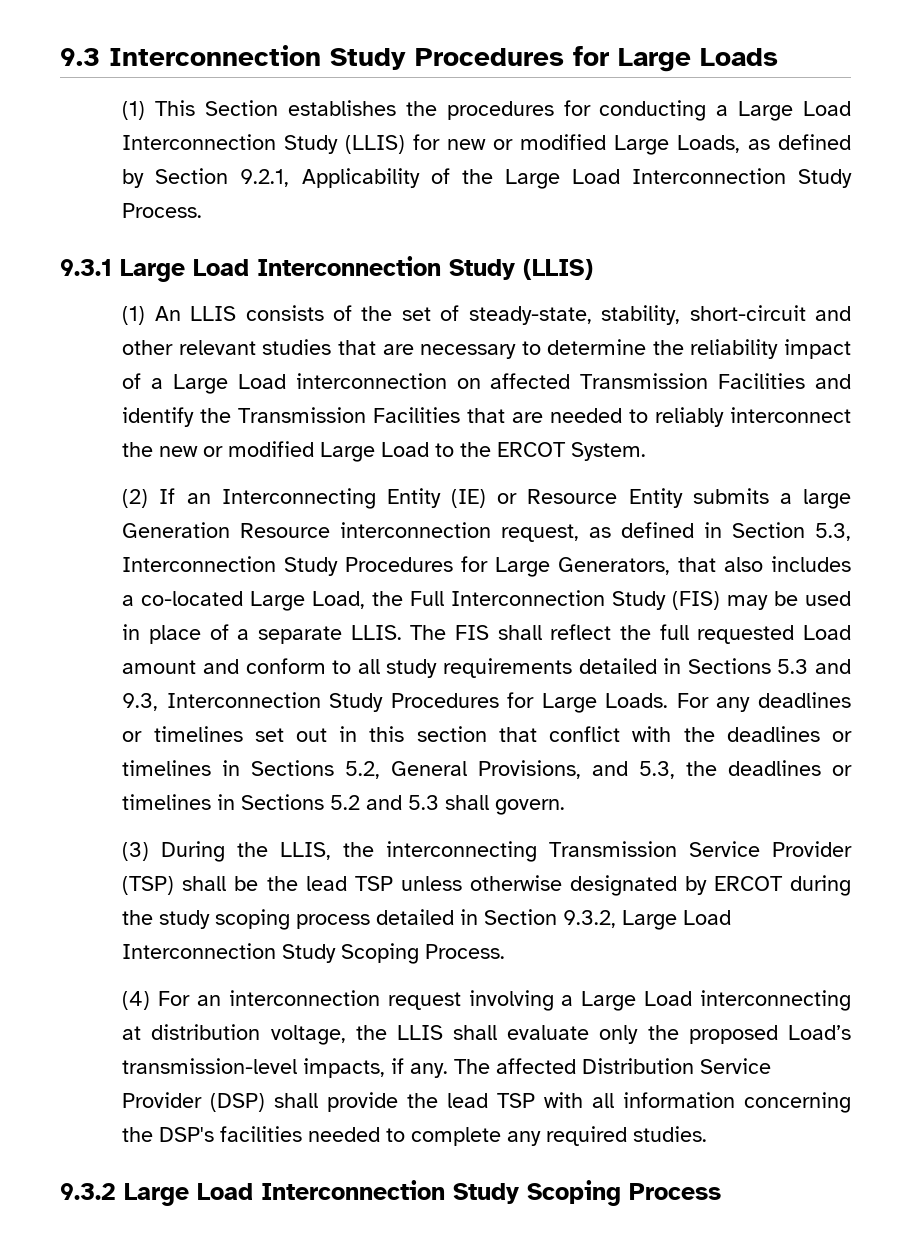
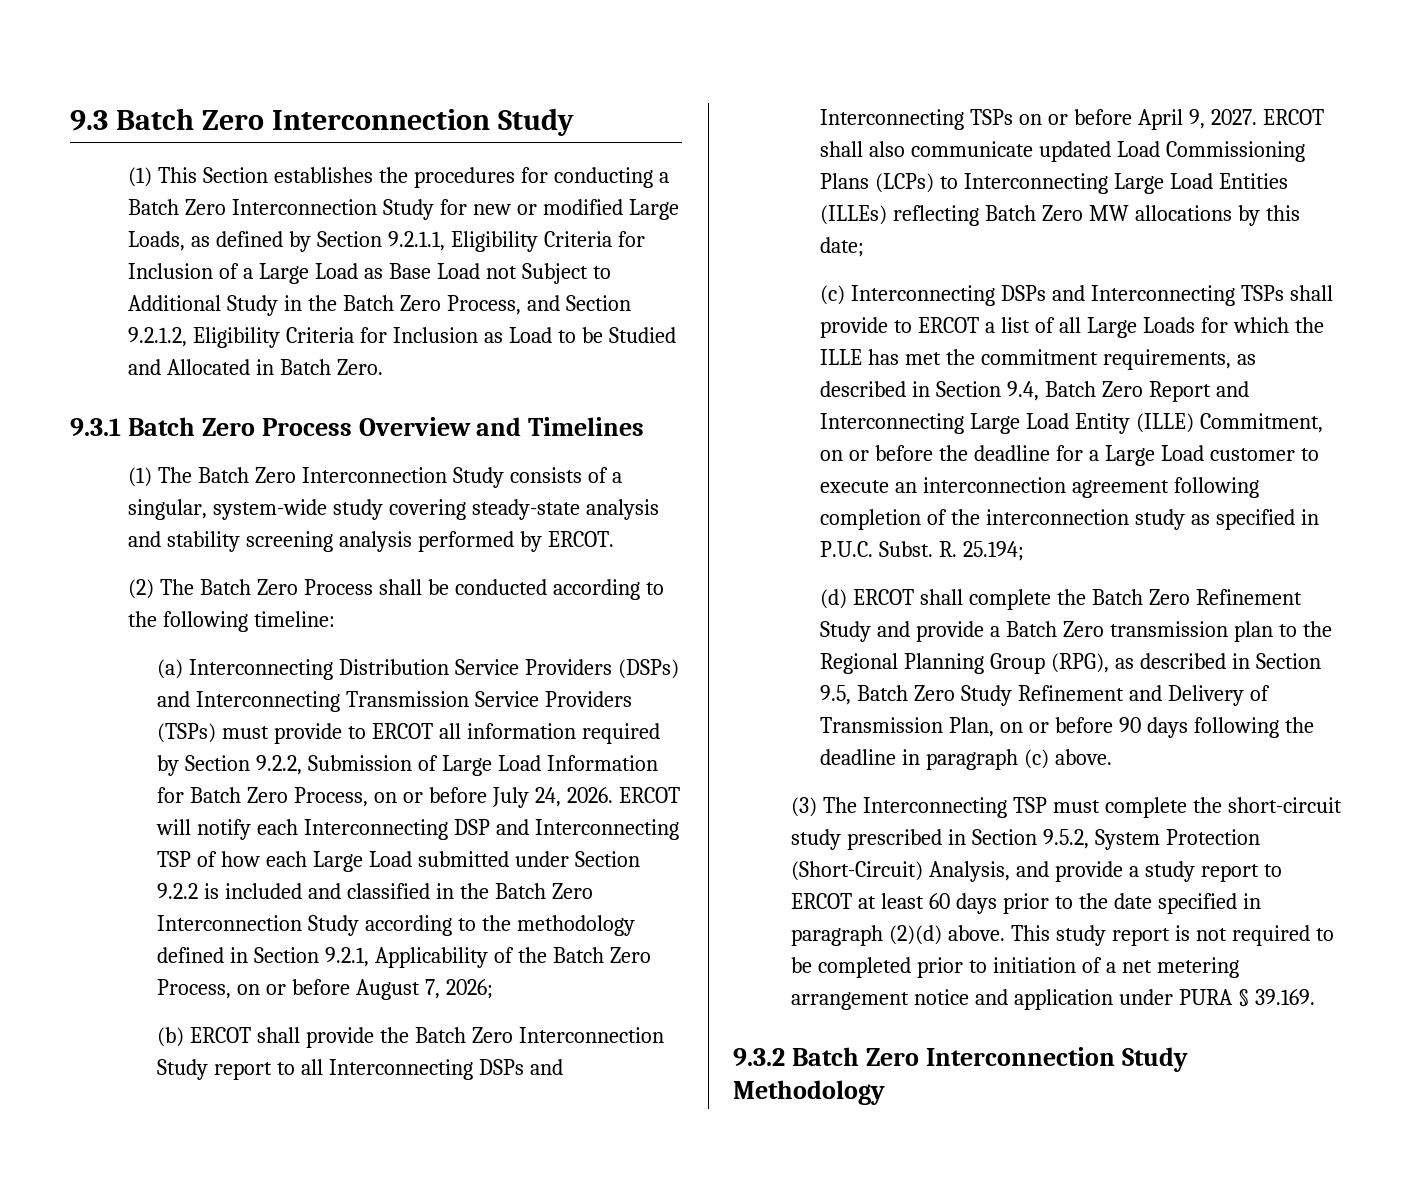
- 9.3 Interconnection Study Procedures for Large Loads
+ 9.3 Batch Zero Interconnection Study
- (1) This Section establishes the procedures for conducting a Large Load Interconnection Study (LLIS) for new or modified Large Loads, as defined by Section 9.2.1, Applicability of the Large Load Interconnection Study Process.
- 9.3.1 Large Load Interconnection Study (LLIS)
- (1) An LLIS consists of the set of steady-state, stability, short-circuit and other relevant studies that are necessary to determine the reliability impact of a Large Load interconnection on affected Transmission Facilities and identify the Transmission Facilities that are needed to reliably interconnect the new or modified Large Load to the ERCOT System.
- (2) If an Interconnecting Entity (IE) or Resource Entity submits a large Generation Resource interconnection request, as defined in Section 5.3, Interconnection Study Procedures for Large Generators, that also includes a co-located Large Load, the Full Interconnection Study (FIS) may be used in place of a separate LLIS. The FIS shall reflect the full requested Load amount and conform to all study requirements detailed in Sections 5.3 and 9.3, Interconnection Study Procedures for Large Loads. For any deadlines or timelines set out in this section that conflict with the deadlines or timelines in Sections 5.2, General Provisions, and 5.3, the deadlines or timelines in Sections 5.2 and 5.3 shall govern.
- (3) During the LLIS, the interconnecting Transmission Service Provider (TSP) shall be the lead TSP unless otherwise designated by ERCOT during the study scoping process detailed in Section 9.3.2, Large Load Interconnection Study Scoping Process.
- (4) For an interconnection request involving a Large Load interconnecting at distribution voltage, the LLIS shall evaluate only the proposed Load’s transmission-level impacts, if any. The affected Distribution Service Provider (DSP) shall provide the lead TSP with all information concerning the DSP's facilities needed to complete any required studies.
- 9.3.2 Large Load Interconnection Study Scoping Process
+ (1) This Section establishes the procedures for conducting a Batch Zero Interconnection Study for new or modified Large Loads, as defined by Section 9.2.1.1, Eligibility Criteria for Inclusion of a Large Load as Base Load not Subject to Additional Study in the Batch Zero Process, and Section 9.2.1.2, Eligibility Criteria for Inclusion as Load to be Studied and Allocated in Batch Zero.
+ 9.3.1 Batch Zero Process Overview and Timelines
+ (1) The Batch Zero Interconnection Study consists of a singular, system-wide study covering steady-state analysis and stability screening analysis performed by ERCOT.
+ (2) The Batch Zero Process shall be conducted according to the following timeline:
+ (a) Interconnecting Distribution Service Providers (DSPs) and Interconnecting Transmission Service Providers (TSPs) must provide to ERCOT all information required by Section 9.2.2, Submission of Large Load Information for Batch Zero Process, on or before July 24, 2026. ERCOT will notify each Interconnecting DSP and Interconnecting TSP of how each Large Load submitted under Section 9.2.2 is included and classified in the Batch Zero Interconnection Study according to the methodology defined in Section 9.2.1, Applicability of the Batch Zero Process, on or before August 7, 2026;
+ (b) ERCOT shall provide the Batch Zero Interconnection Study report to all Interconnecting DSPs and Interconnecting TSPs on or before April 9, 2027. ERCOT shall also communicate updated Load Commissioning Plans (LCPs) to Interconnecting Large Load Entities (ILLEs) reflecting Batch Zero MW allocations by this date;
+ (c) Interconnecting DSPs and Interconnecting TSPs shall provide to ERCOT a list of all Large Loads for which the ILLE has met the commitment requirements, as described in Section 9.4, Batch Zero Report and Interconnecting Large Load Entity (ILLE) Commitment, on or before the deadline for a Large Load customer to execute an interconnection agreement following completion of the interconnection study as specified in P.U.C. Subst. R. 25.194;
+ (d) ERCOT shall complete the Batch Zero Refinement Study and provide a Batch Zero transmission plan to the Regional Planning Group (RPG), as described in Section 9.5, Batch Zero Study Refinement and Delivery of Transmission Plan, on or before 90 days following the deadline in paragraph (c) above.
+ (3) The Interconnecting TSP must complete the short-circuit study prescribed in Section 9.5.2, System Protection (Short-Circuit) Analysis, and provide a study report to ERCOT at least 60 days prior to the date specified in paragraph (2)(d) above. This study report is not required to be completed prior to initiation of a net metering arrangement notice and application under PURA § 39.169.
+ 9.3.2 Batch Zero Interconnection Study Methodology

